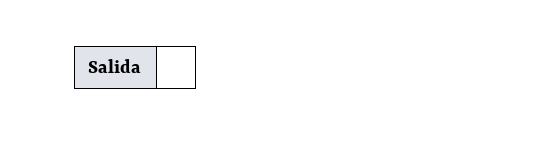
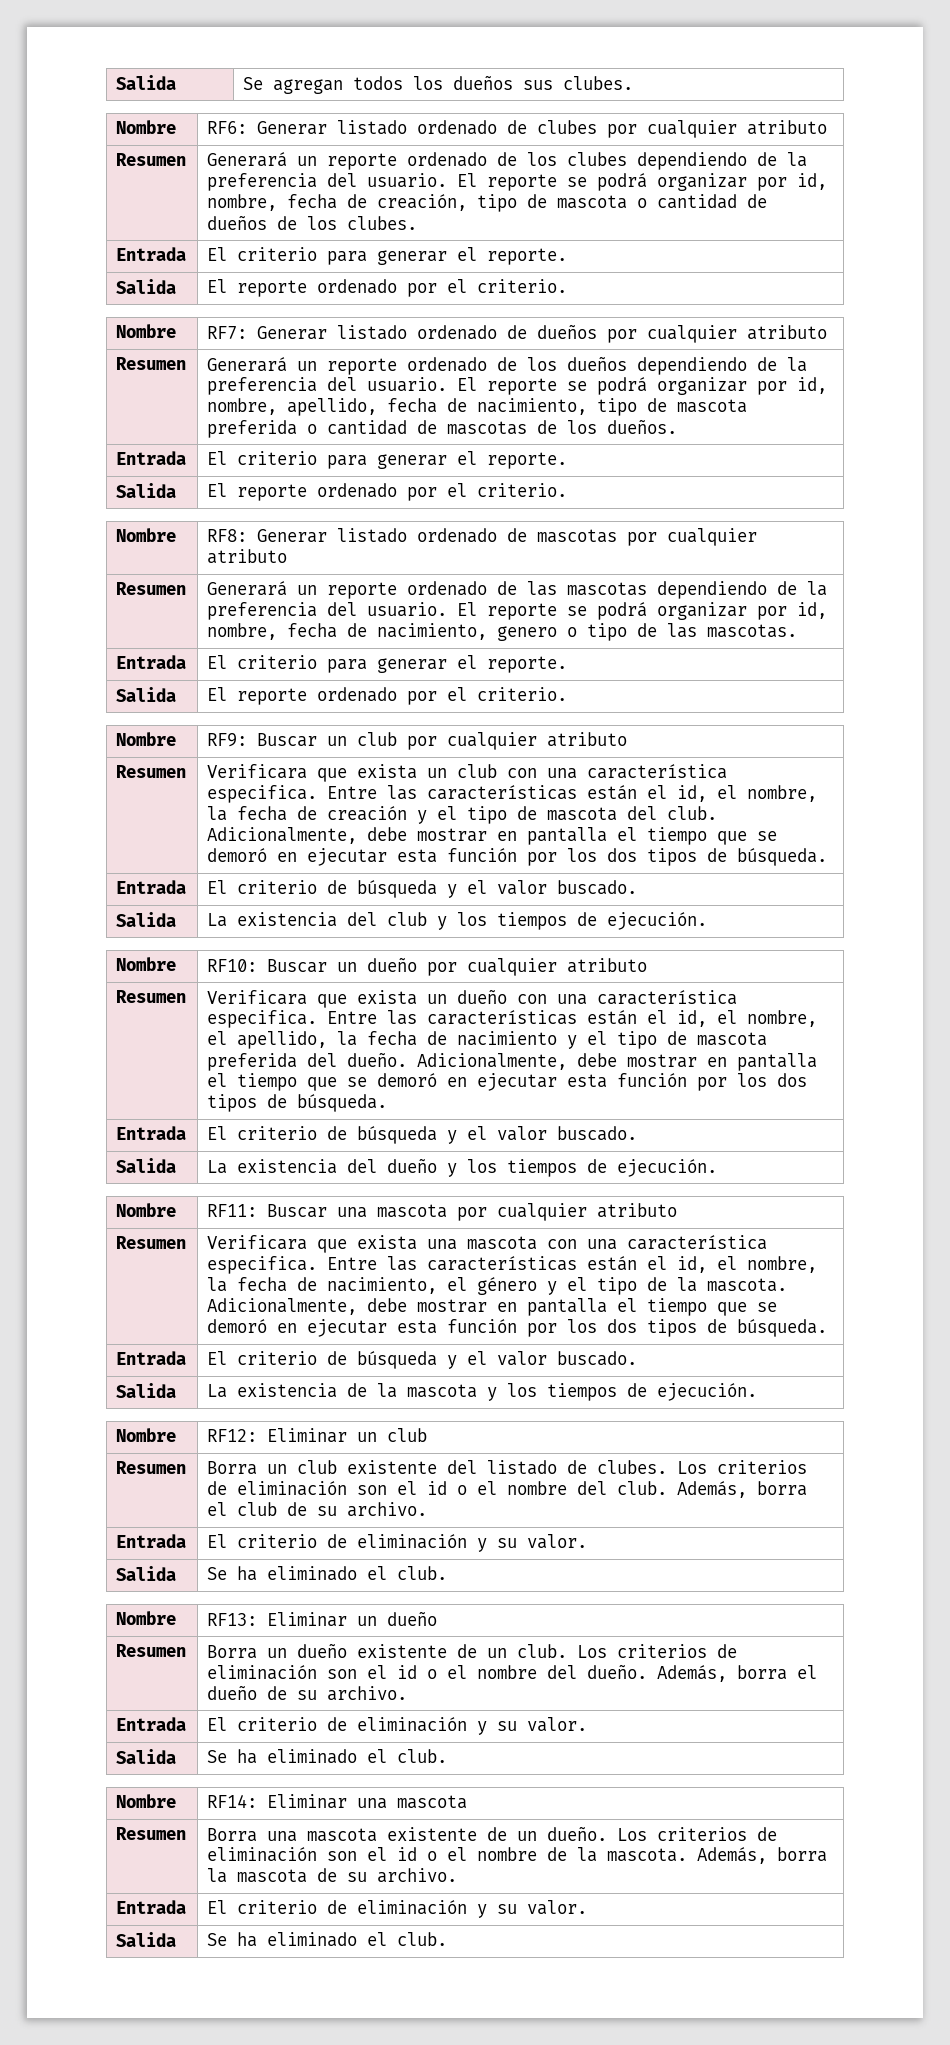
- Salida |
+ Salida | Se agregan todos los dueños sus clubes.
+ Nombre | RF6: Generar listado ordenado de clubes por cualquier atributo
+ Resumen | Generará un reporte ordenado de los clubes dependiendo de la preferencia del usuario. El reporte se podrá organizar por id, nombre, fecha de creación, tipo de mascota o cantidad de dueños de los clubes.
+ Entrada | El criterio para generar el reporte.
+ Salida | El reporte ordenado por el criterio.
+ Nombre | RF7: Generar listado ordenado de dueños por cualquier atributo
+ Resumen | Generará un reporte ordenado de los dueños dependiendo de la preferencia del usuario. El reporte se podrá organizar por id, nombre, apellido, fecha de nacimiento, tipo de mascota preferida o cantidad de mascotas de los dueños.
+ Entrada | El criterio para generar el reporte.
+ Salida | El reporte ordenado por el criterio.
+ Nombre | RF8: Generar listado ordenado de mascotas por cualquier atributo
+ Resumen | Generará un reporte ordenado de las mascotas dependiendo de la preferencia del usuario. El reporte se podrá organizar por id, nombre, fecha de nacimiento, genero o tipo de las mascotas.
+ Entrada | El criterio para generar el reporte.
+ Salida | El reporte ordenado por el criterio.
+ Nombre | RF9: Buscar un club por cualquier atributo
+ Resumen | Verificara que exista un club con una característica especifica. Entre las características están el id, el nombre, la fecha de creación y el tipo de mascota del club. Adicionalmente, debe mostrar en pantalla el tiempo que se demoró en ejecutar esta función por los dos tipos de búsqueda.
+ Entrada | El criterio de búsqueda y el valor buscado.
+ Salida | La existencia del club y los tiempos de ejecución.
+ Nombre | RF10: Buscar un dueño por cualquier atributo
+ Resumen | Verificara que exista un dueño con una característica especifica. Entre las características están el id, el nombre, el apellido, la fecha de nacimiento y el tipo de mascota preferida del dueño. Adicionalmente, debe mostrar en pantalla el tiempo que se demoró en ejecutar esta función por los dos tipos de búsqueda.
+ Entrada | El criterio de búsqueda y el valor buscado.
+ Salida | La existencia del dueño y los tiempos de ejecución.
+ Nombre | RF11: Buscar una mascota por cualquier atributo
+ Resumen | Verificara que exista una mascota con una característica especifica. Entre las características están el id, el nombre, la fecha de nacimiento, el género y el tipo de la mascota. Adicionalmente, debe mostrar en pantalla el tiempo que se demoró en ejecutar esta función por los dos tipos de búsqueda.
+ Entrada | El criterio de búsqueda y el valor buscado.
+ Salida | La existencia de la mascota y los tiempos de ejecución.
+ Nombre | RF12: Eliminar un club
+ Resumen | Borra un club existente del listado de clubes. Los criterios de eliminación son el id o el nombre del club. Además, borra el club de su archivo.
+ Entrada | El criterio de eliminación y su valor.
+ Salida | Se ha eliminado el club.
+ Nombre | RF13: Eliminar un dueño
+ Resumen | Borra un dueño existente de un club. Los criterios de eliminación son el id o el nombre del dueño. Además, borra el dueño de su archivo.
+ Entrada | El criterio de eliminación y su valor.
+ Salida | Se ha eliminado el club.
+ Nombre | RF14: Eliminar una mascota
+ Resumen | Borra una mascota existente de un dueño. Los criterios de eliminación son el id o el nombre de la mascota. Además, borra la mascota de su archivo.
+ Entrada | El criterio de eliminación y su valor.
+ Salida | Se ha eliminado el club.

